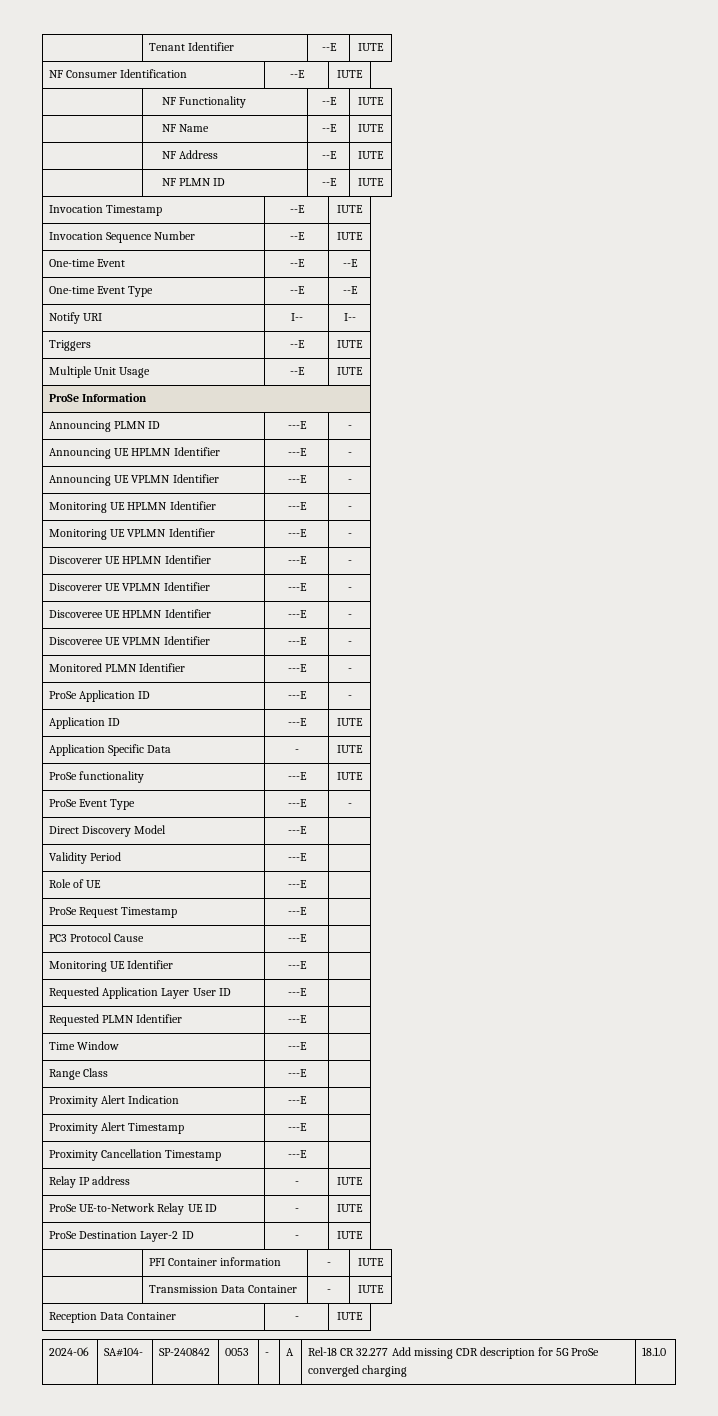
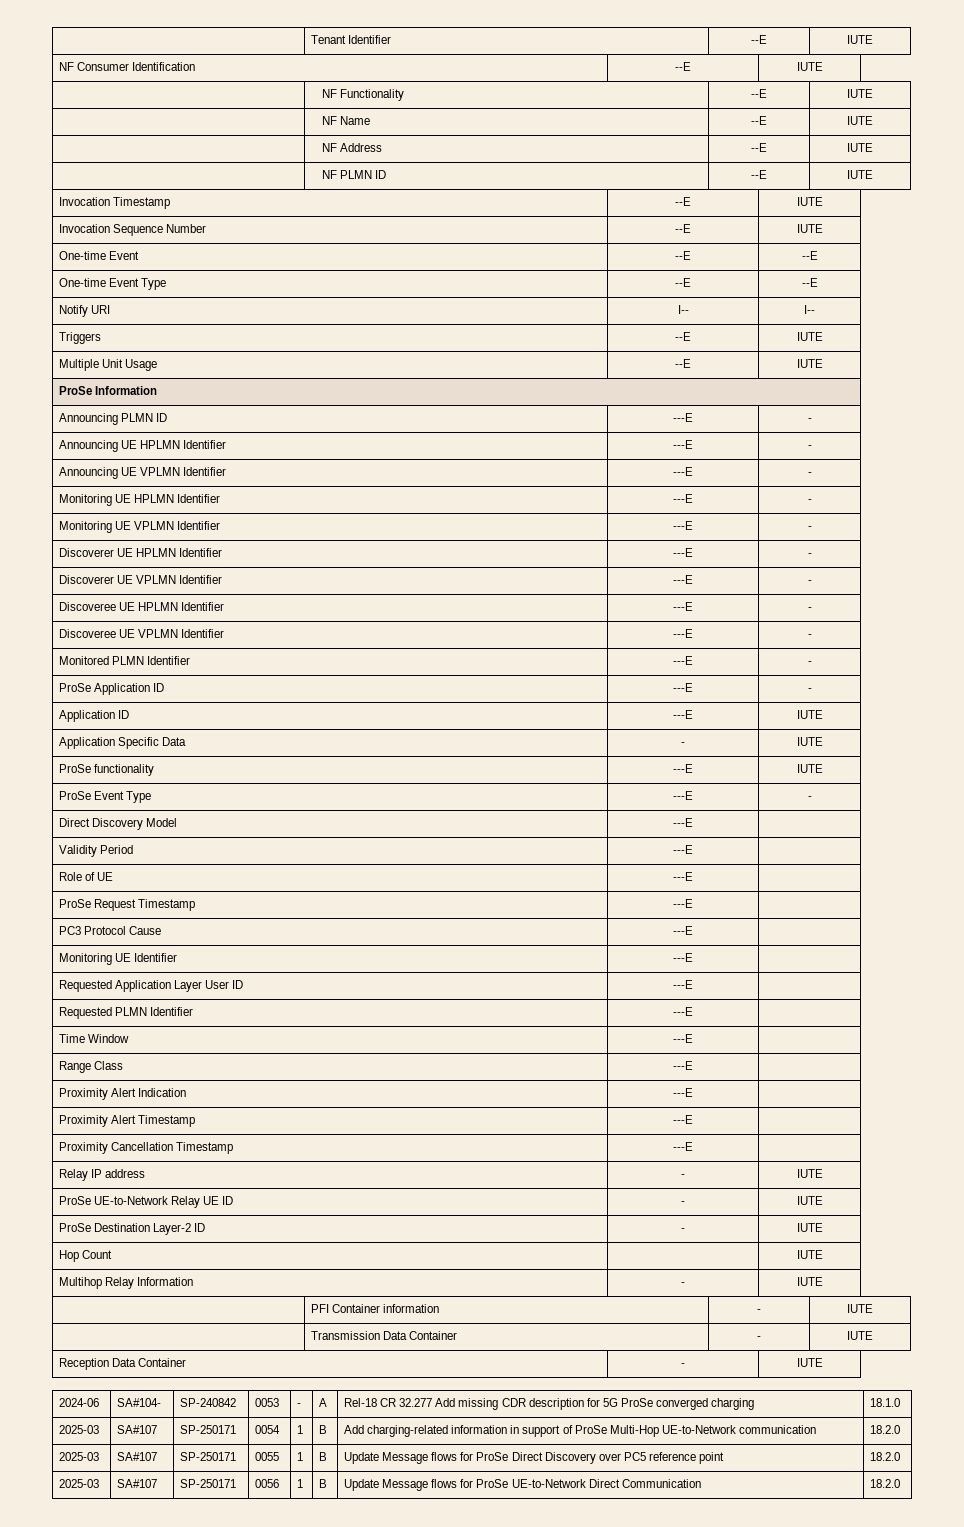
+ Hop Count | | IUTE
+ Multihop Relay Information | - | IUTE
+ 2025-03 | SA#107 | SP-250171 | 0054 | 1 | B | Add charging-related information in support of ProSe Multi-Hop UE-to-Network communication | 18.2.0
+ 2025-03 | SA#107 | SP-250171 | 0055 | 1 | B | Update Message flows for ProSe Direct Discovery over PC5 reference point | 18.2.0
+ 2025-03 | SA#107 | SP-250171 | 0056 | 1 | B | Update Message flows for ProSe UE-to-Network Direct Communication | 18.2.0

